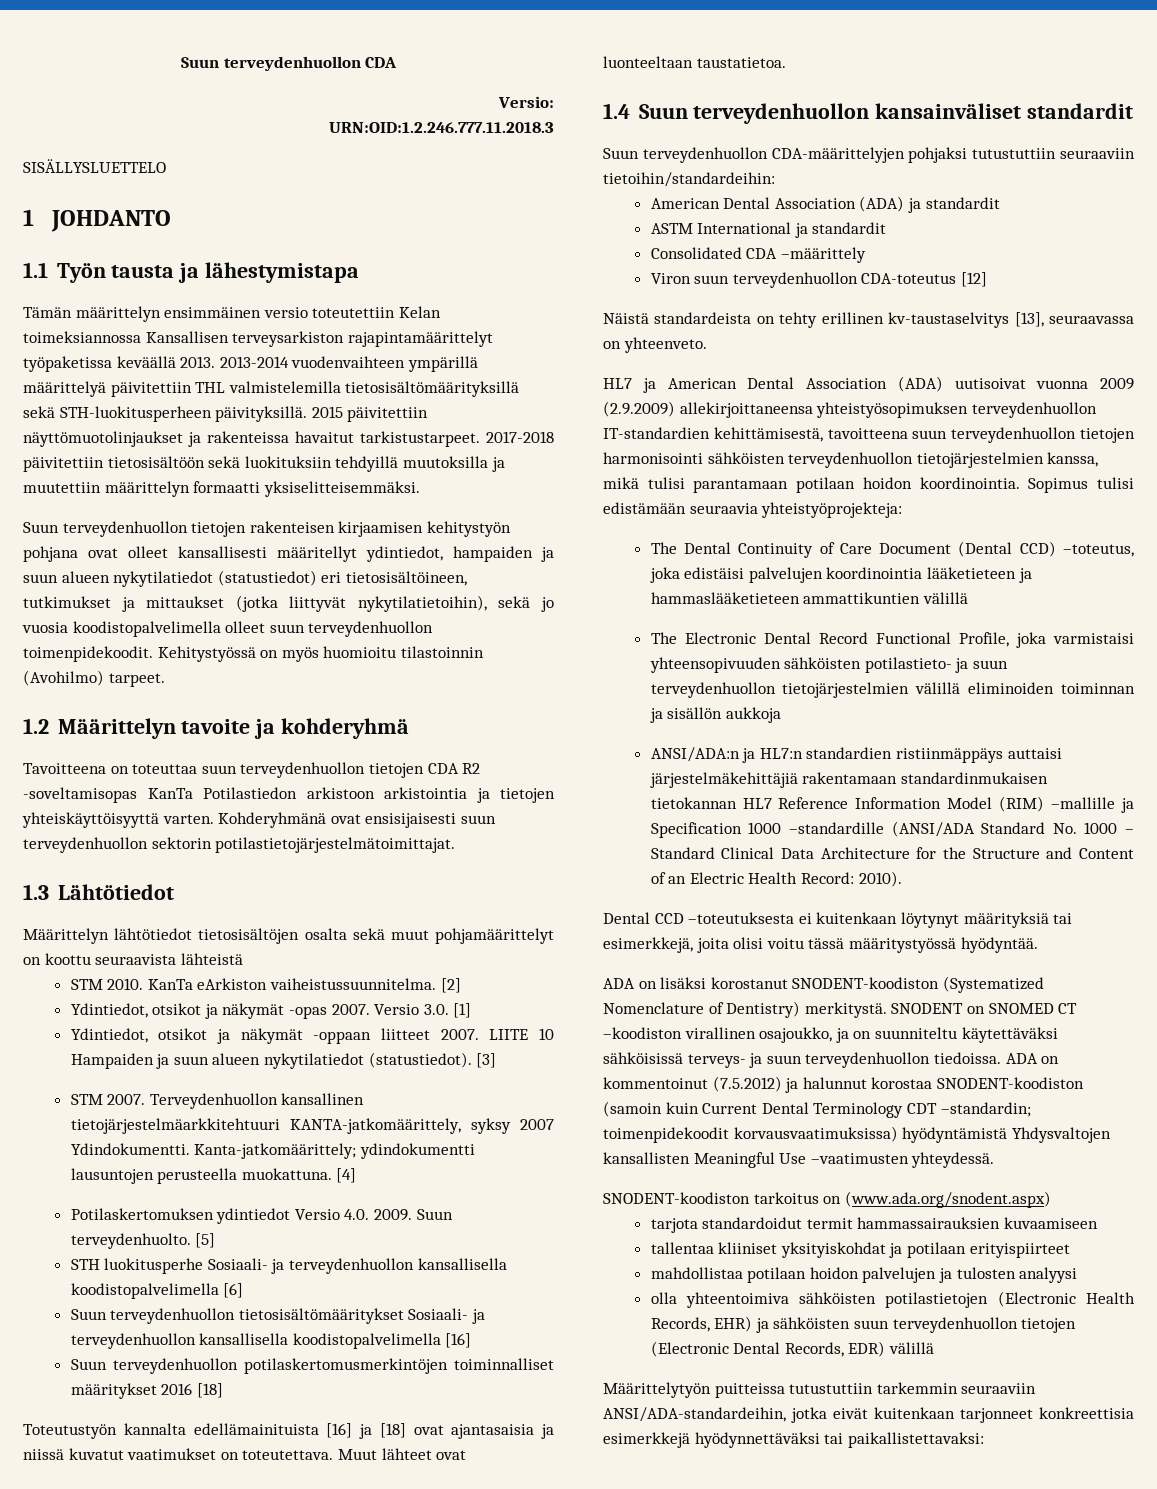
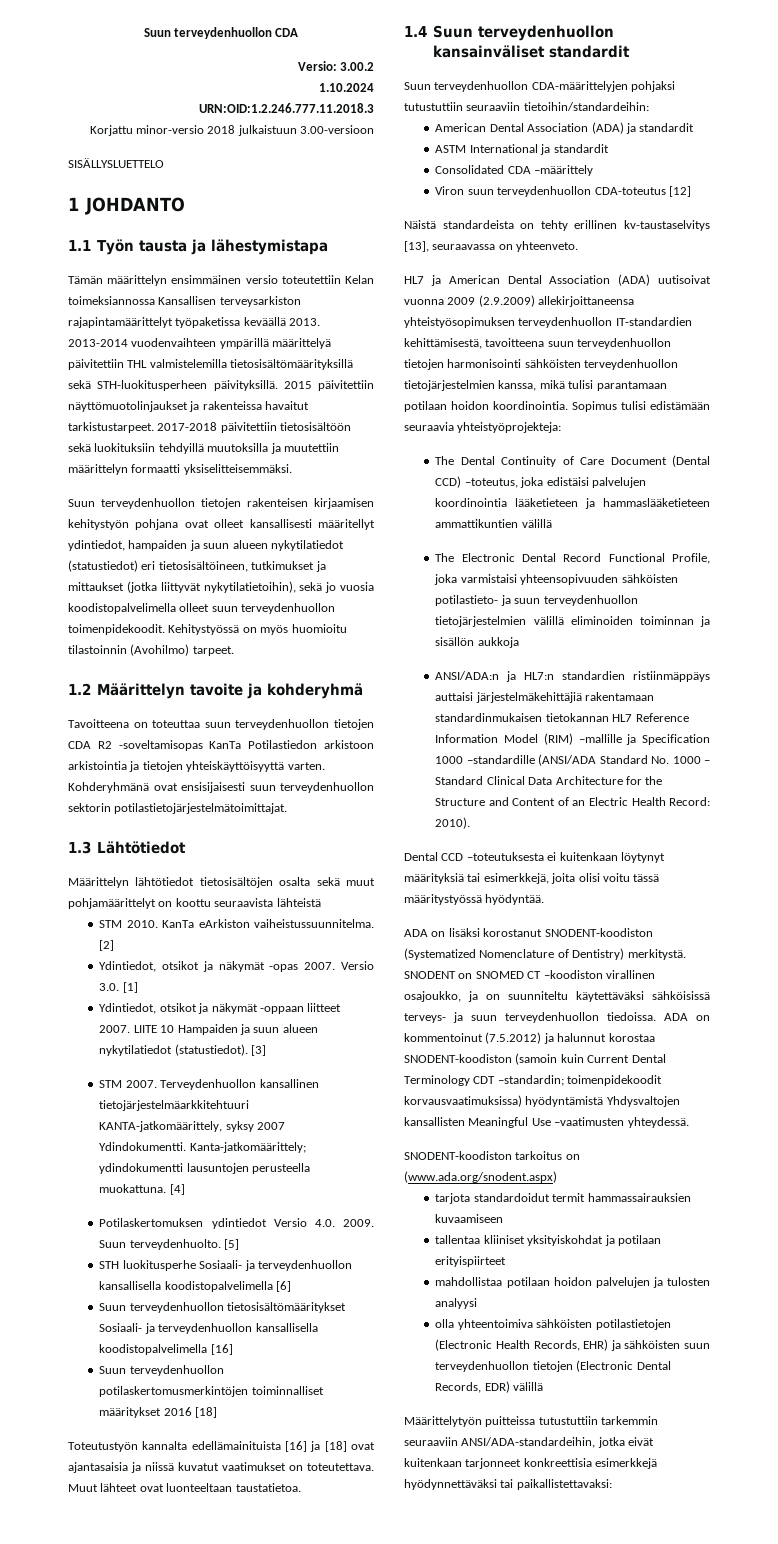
- Versio:
+ Versio: 3.00.2
+ 1.10.2024
+ Korjattu minor-versio 2018 julkaistuun 3.00-versioon

